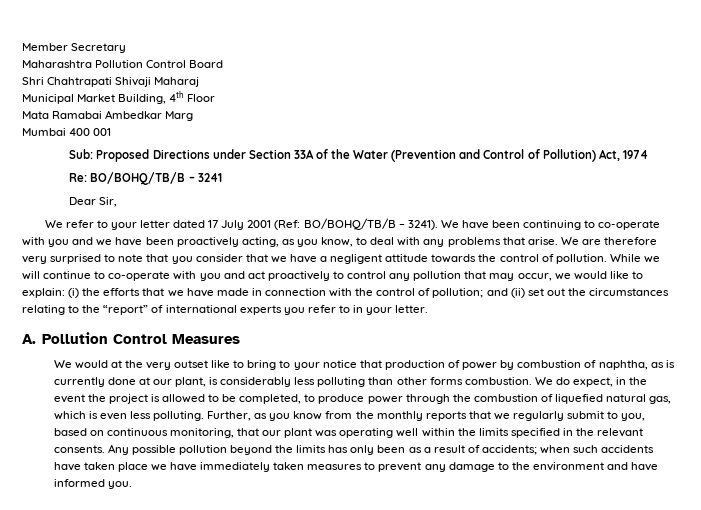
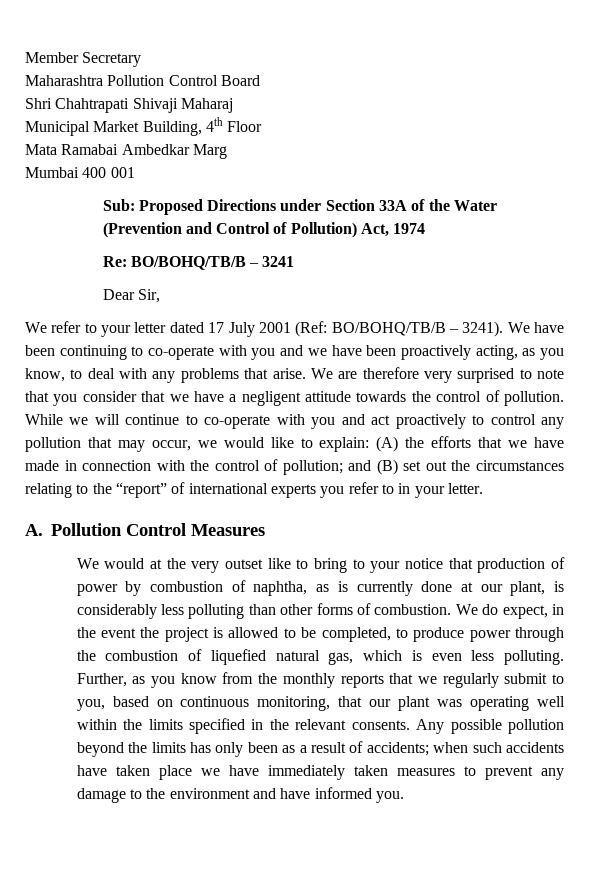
- While we will continue to co-operate with you and act proactively to control any pollution that may occur, we would like to explain: (i) the efforts that we have made in connection with the control of pollution; and (ii) set out the circumstances relating to the “report” of international experts you refer to in your letter.
+ While we will continue to co-operate with you and act proactively to control any pollution that may occur, we would like to explain: (A) the efforts that we have made in connection with the control of pollution; and (B) set out the circumstances relating to the “report” of international experts you refer to in your letter.
- We would at the very outset like to bring to your notice that production of power by combustion of naphtha, as is currently done at our plant, is considerably less polluting than other forms combustion.
+ We would at the very outset like to bring to your notice that production of power by combustion of naphtha, as is currently done at our plant, is considerably less polluting than other forms of combustion.

